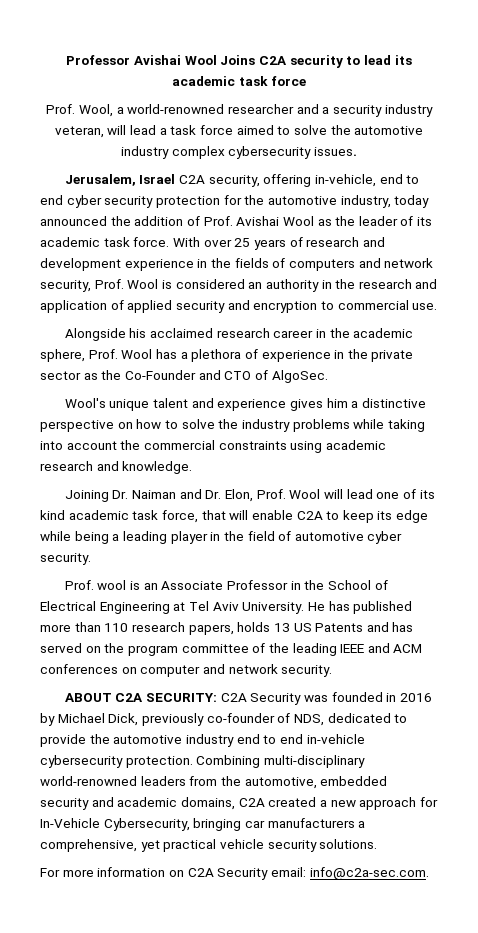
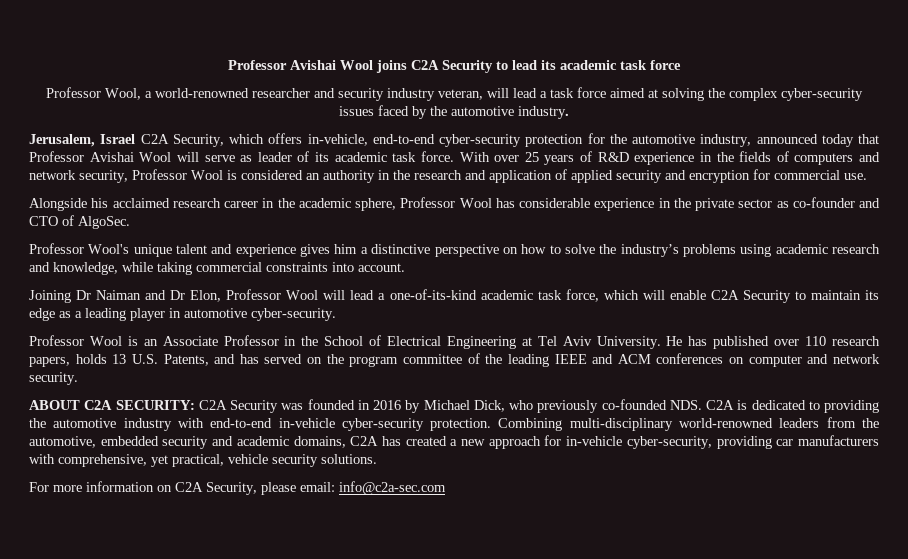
- Professor Avishai Wool Joins C2A security to lead its academic task force
+ Professor Avishai Wool joins C2A Security to lead its academic task force
- Prof. Wool, a world-renowned researcher and a security industry veteran, will lead a task force aimed to solve the automotive industry complex cybersecurity issues.
- Jerusalem, Israel C2A security, offering in-vehicle, end to end cyber security protection for the automotive industry, today announced the addition of Prof. Avishai Wool as the leader of its academic task force.
+ Professor Wool, a world-renowned researcher and security industry veteran, will lead a task force aimed at solving the complex cyber-security issues faced by the automotive industry.
+ Jerusalem, Israel C2A Security, which offers in-vehicle, end-to-end cyber-security protection for the automotive industry, announced today that Professor Avishai Wool will serve as leader of its academic task force.
- With over 25 years of research and development experience in the fields of computers and network security, Prof. Wool is considered an authority in the research and application of applied security and encryption to commercial use.
+ With over 25 years of R&D experience in the fields of computers and network security, Professor Wool is considered an authority in the research and application of applied security and encryption for commercial use.
- Alongside his acclaimed research career in the academic sphere, Prof. Wool has a plethora of experience in the private sector as the Co-Founder and CTO of AlgoSec.
+ Alongside his acclaimed research career in the academic sphere, Professor Wool has considerable experience in the private sector as co-founder and CTO of AlgoSec.
- Wool's unique talent and experience gives him a distinctive perspective on how to solve the industry problems while taking into account the commercial constraints using academic research and knowledge.
+ Professor Wool's unique talent and experience gives him a distinctive perspective on how to solve the industry’s problems using academic research and knowledge, while taking commercial constraints into account.
- Joining Dr. Naiman and Dr. Elon, Prof. Wool will lead one of its kind academic task force, that will enable C2A to keep its edge while being a leading player in the field of automotive cyber security.
- Prof. wool is an Associate Professor in the School of Electrical Engineering at Tel Aviv University.
+ Joining Dr Naiman and Dr Elon, Professor Wool will lead a one-of-its-kind academic task force, which will enable C2A Security to maintain its edge as a leading player in automotive cyber-security.
+ Professor Wool is an Associate Professor in the School of Electrical Engineering at Tel Aviv University.
- He has published more than 110 research papers, holds 13 US Patents and has served on the program committee of the leading IEEE and ACM conferences on computer and network security.
+ He has published over 110 research papers, holds 13 U.S. Patents, and has served on the program committee of the leading IEEE and ACM conferences on computer and network security.
- ABOUT C2A SECURITY: C2A Security was founded in 2016 by Michael Dick, previously co-founder of NDS, dedicated to provide the automotive industry end to end in-vehicle cybersecurity protection.
+ ABOUT C2A SECURITY: C2A Security was founded in 2016 by Michael Dick, who previously co-founded NDS. C2A is dedicated to providing the automotive industry with end-to-end in-vehicle cyber-security protection.
- Combining multi-disciplinary world-renowned leaders from the automotive, embedded security and academic domains, C2A created a new approach for In-Vehicle Cybersecurity, bringing car manufacturers a comprehensive, yet practical vehicle security solutions.
+ Combining multi-disciplinary world-renowned leaders from the automotive, embedded security and academic domains, C2A has created a new approach for in-vehicle cyber-security, providing car manufacturers with comprehensive, yet practical, vehicle security solutions.
- For more information on C2A Security email: info@c2a-sec.com.
+ For more information on C2A Security, please email: info@c2a-sec.com

